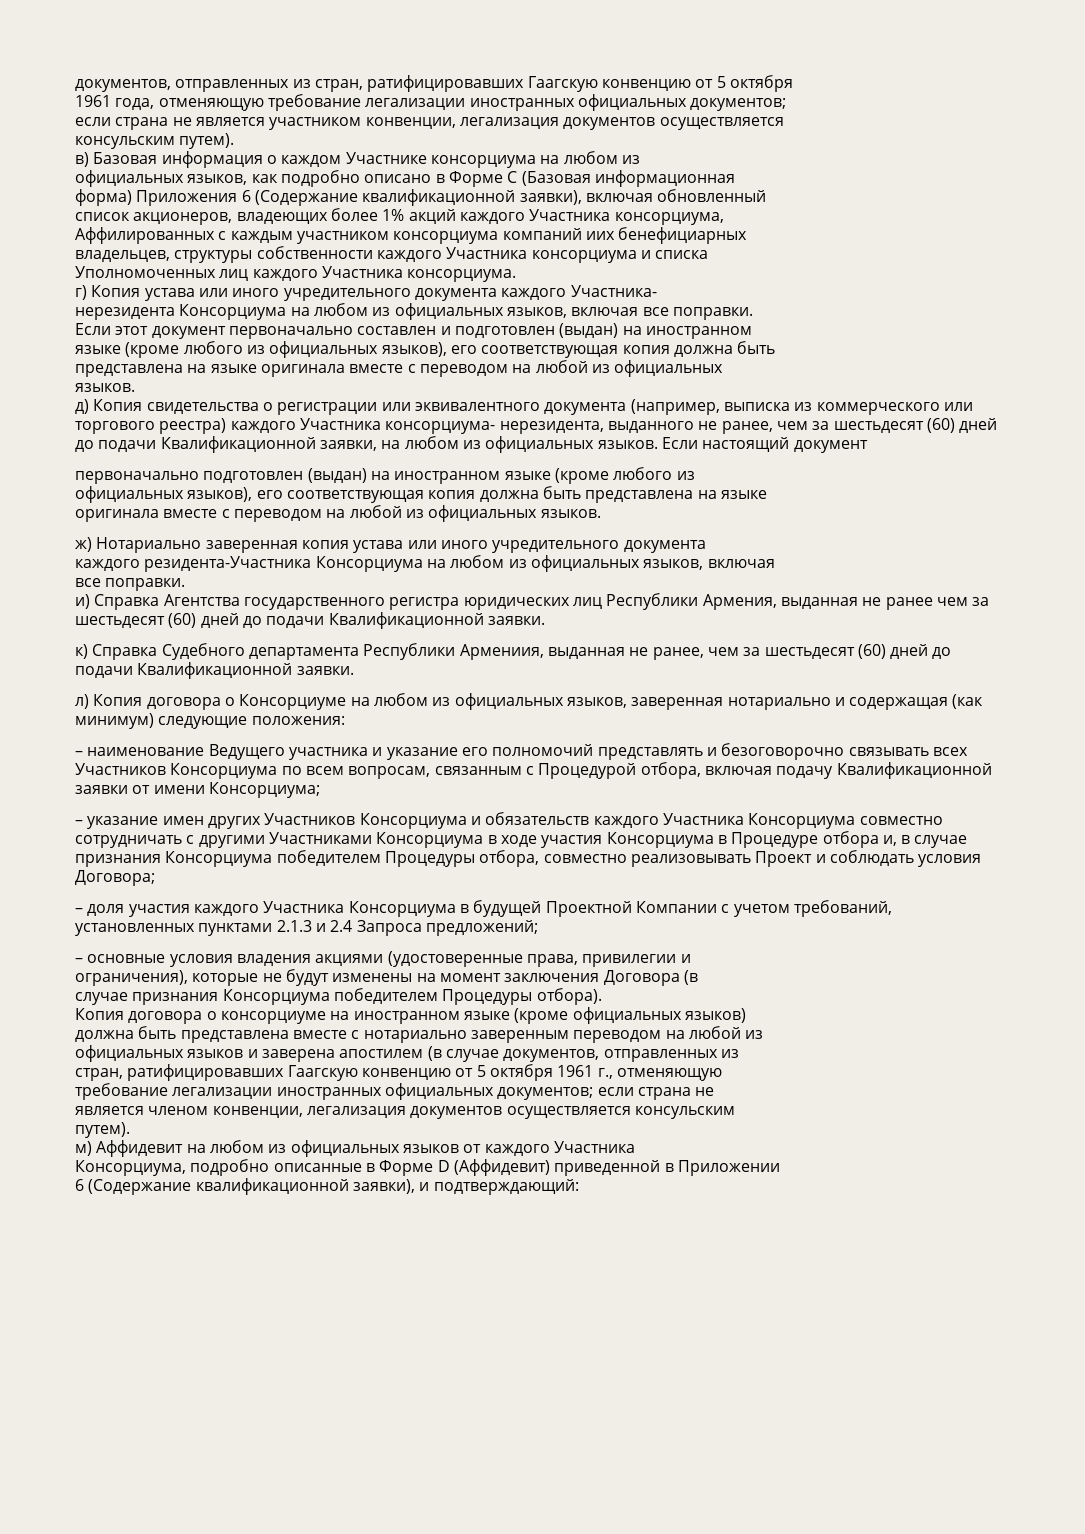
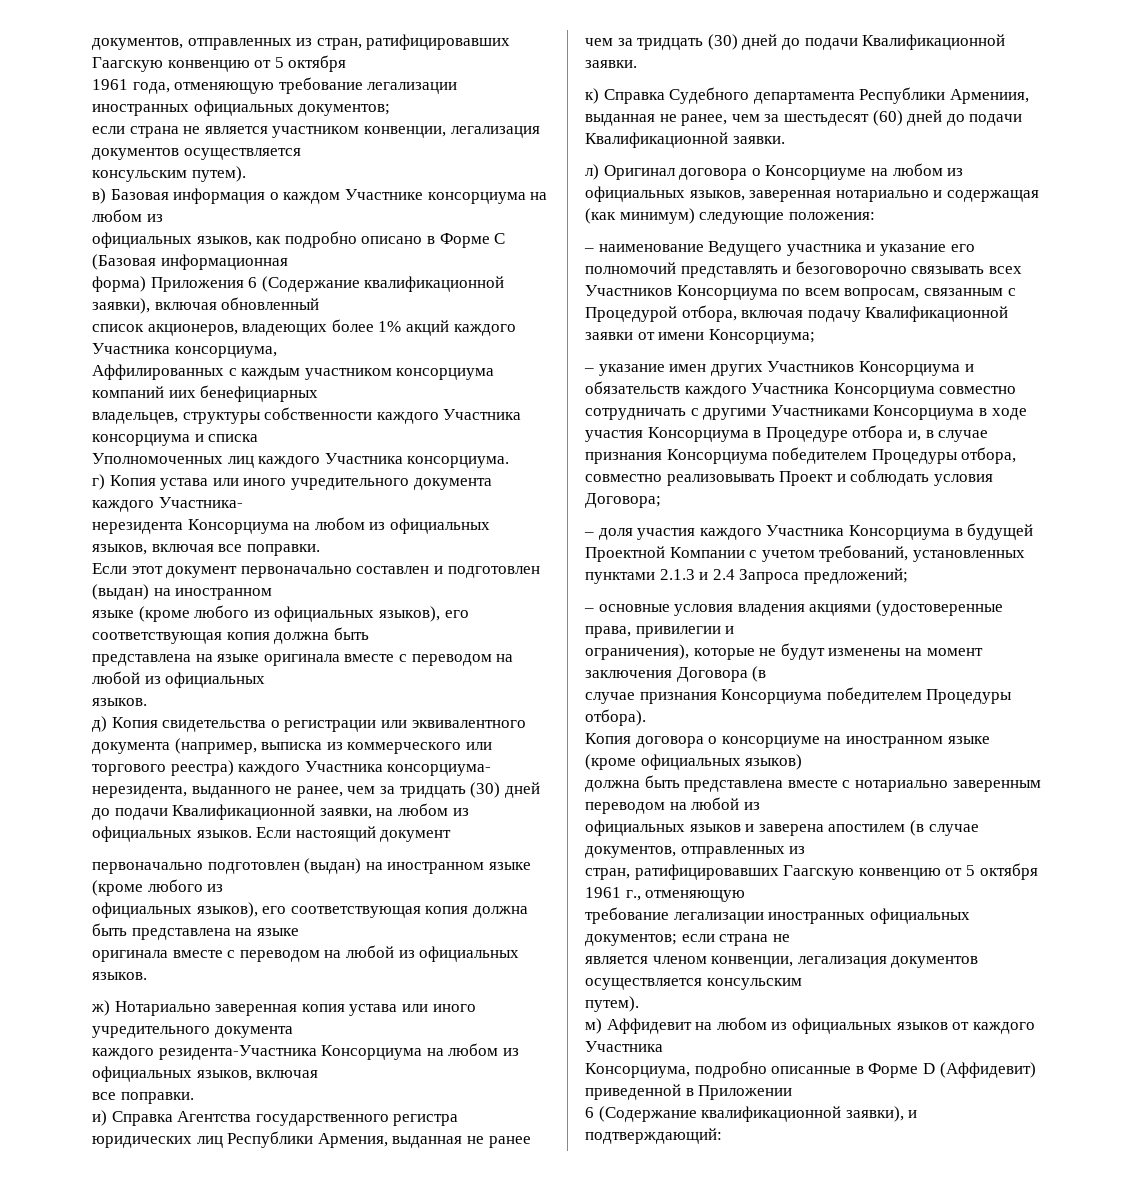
- д) Копия свидетельства о регистрации или эквивалентного документа (например, выписка из коммерческого или торгового реестра) каждого Участника консорциума- нерезидента, выданного не ранее, чем за шестьдесят (60) дней до подачи Квалификационной заявки, на любом из официальных языков.
+ д) Копия свидетельства о регистрации или эквивалентного документа (например, выписка из коммерческого или торгового реестра) каждого Участника консорциума- нерезидента, выданного не ранее, чем за тридцать (30) дней до подачи Квалификационной заявки, на любом из официальных языков.
- и) Справка Агентства государственного регистра юридических лиц Республики Армения, выданная не ранее чем за шестьдесят (60) дней до подачи Квалификационной заявки.
+ и) Справка Агентства государственного регистра юридических лиц Республики Армения, выданная не ранее чем за тридцать (30) дней до подачи Квалификационной заявки.
- л) Копия договора о Консорциуме на любом из официальных языков, заверенная нотариально и содержащая (как минимум) следующие положения:
+ л) Оригинал договора о Консорциуме на любом из официальных языков, заверенная нотариально и содержащая (как минимум) следующие положения:

